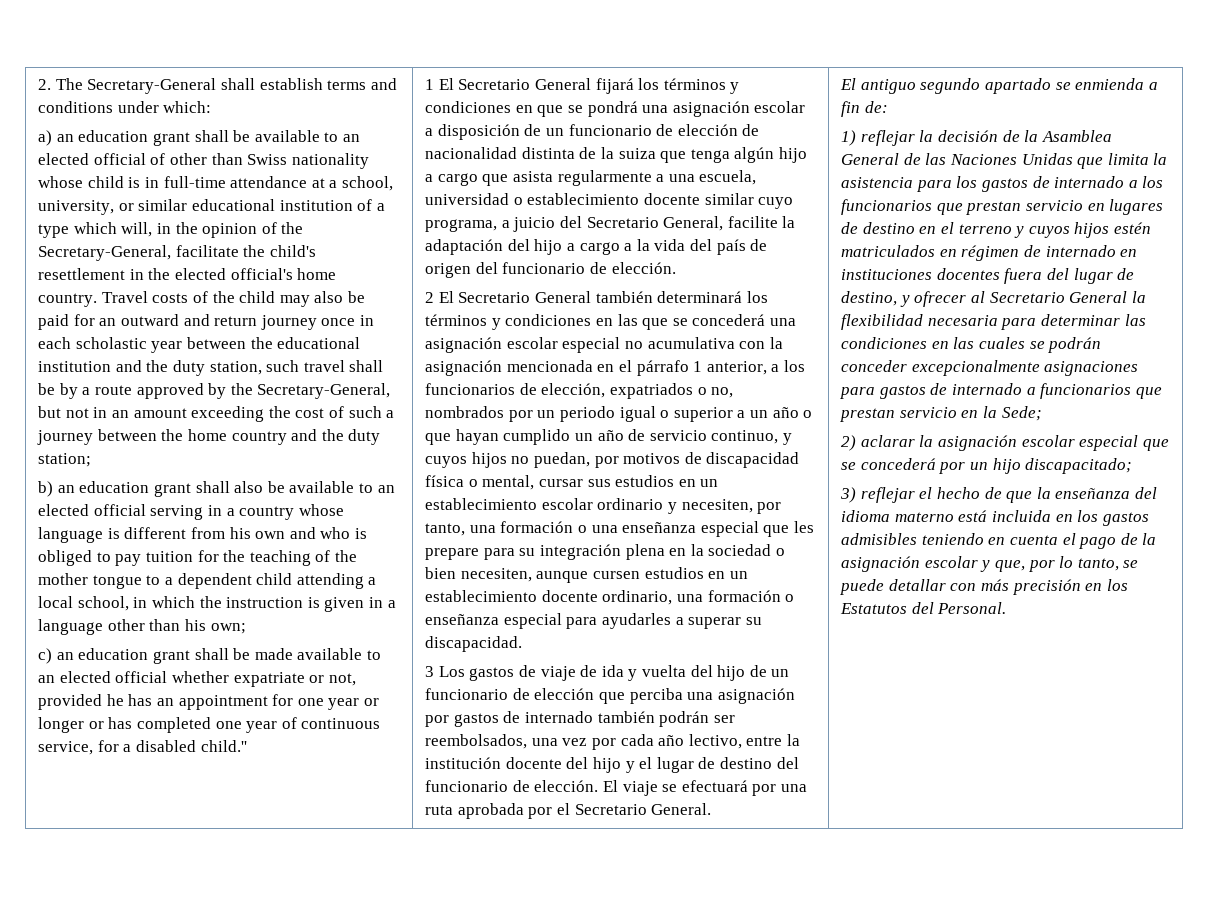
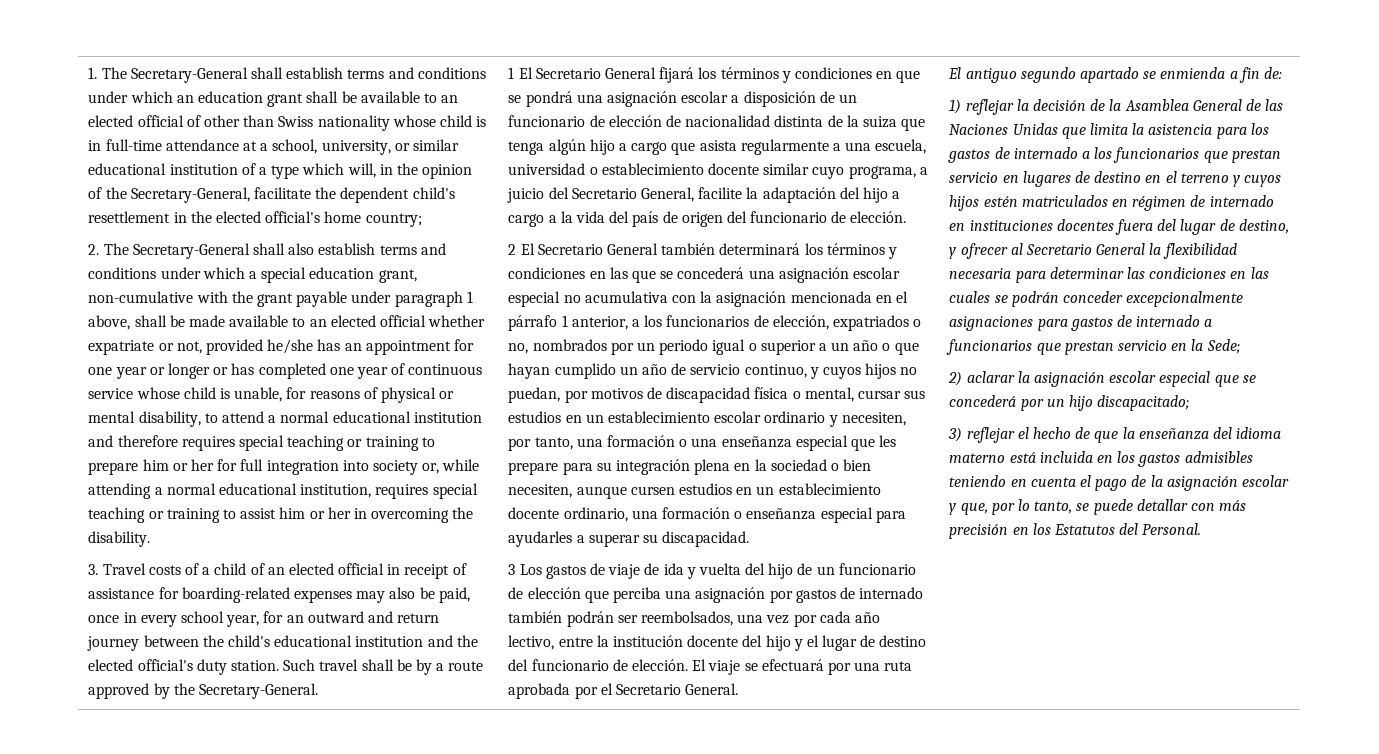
- 2. The Secretary-General shall establish terms and conditions under which:
- a) an education grant shall be available to an elected official of other than Swiss nationality whose child is in full-time attendance at a school, university, or similar educational institution of a type which will, in the opinion of the Secretary-General, facilitate the child's resettlement in the elected official's home country. Travel costs of the child may also be paid for an outward and return journey once in each scholastic year between the educational institution and the duty station, such travel shall be by a route approved by the Secretary-General, but not in an amount exceeding the cost of such a journey between the home country and the duty station;
- b) an education grant shall also be available to an elected official serving in a country whose language is different from his own and who is obliged to pay tuition for the teaching of the mother tongue to a dependent child attending a local school, in which the instruction is given in a language other than his own;
- c) an education grant shall be made available to an elected official whether expatriate or not, provided he has an appointment for one year or longer or has completed one year of continuous service, for a disabled child.''
+ 1. The Secretary-General shall establish terms and conditions under which an education grant shall be available to an elected official of other than Swiss nationality whose child is in full-time attendance at a school, university, or similar educational institution of a type which will, in the opinion of the Secretary-General, facilitate the dependent child's resettlement in the elected official's home country;
+ 2. The Secretary-General shall also establish terms and conditions under which a special education grant, non-cumulative with the grant payable under paragraph 1 above, shall be made available to an elected official whether expatriate or not, provided he/she has an appointment for one year or longer or has completed one year of continuous service whose child is unable, for reasons of physical or mental disability, to attend a normal educational institution and therefore requires special teaching or training to prepare him or her for full integration into society or, while attending a normal educational institution, requires special teaching or training to assist him or her in overcoming the disability.
+ 3. Travel costs of a child of an elected official in receipt of assistance for boarding-related expenses may also be paid, once in every school year, for an outward and return journey between the child's educational institution and the elected official's duty station. Such travel shall be by a route approved by the Secretary-General.

